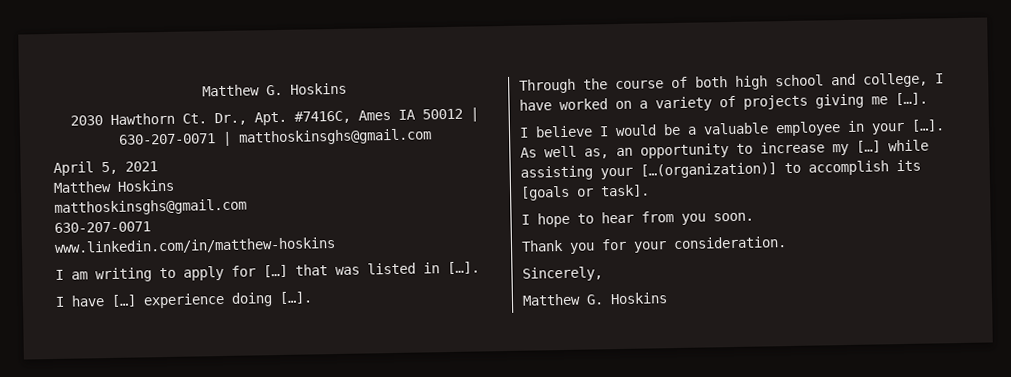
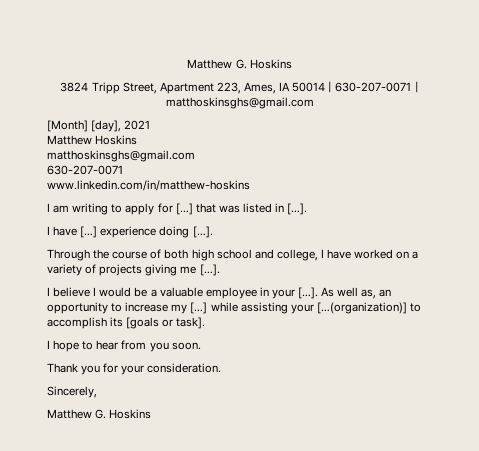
- 2030 Hawthorn Ct. Dr., Apt. #7416C, Ames IA 50012 | 630-207-0071 | matthoskinsghs@gmail.com
+ 3824 Tripp Street, Apartment 223, Ames, IA 50014 | 630-207-0071 | matthoskinsghs@gmail.com
- April 5, 2021
+ [Month] [day], 2021

